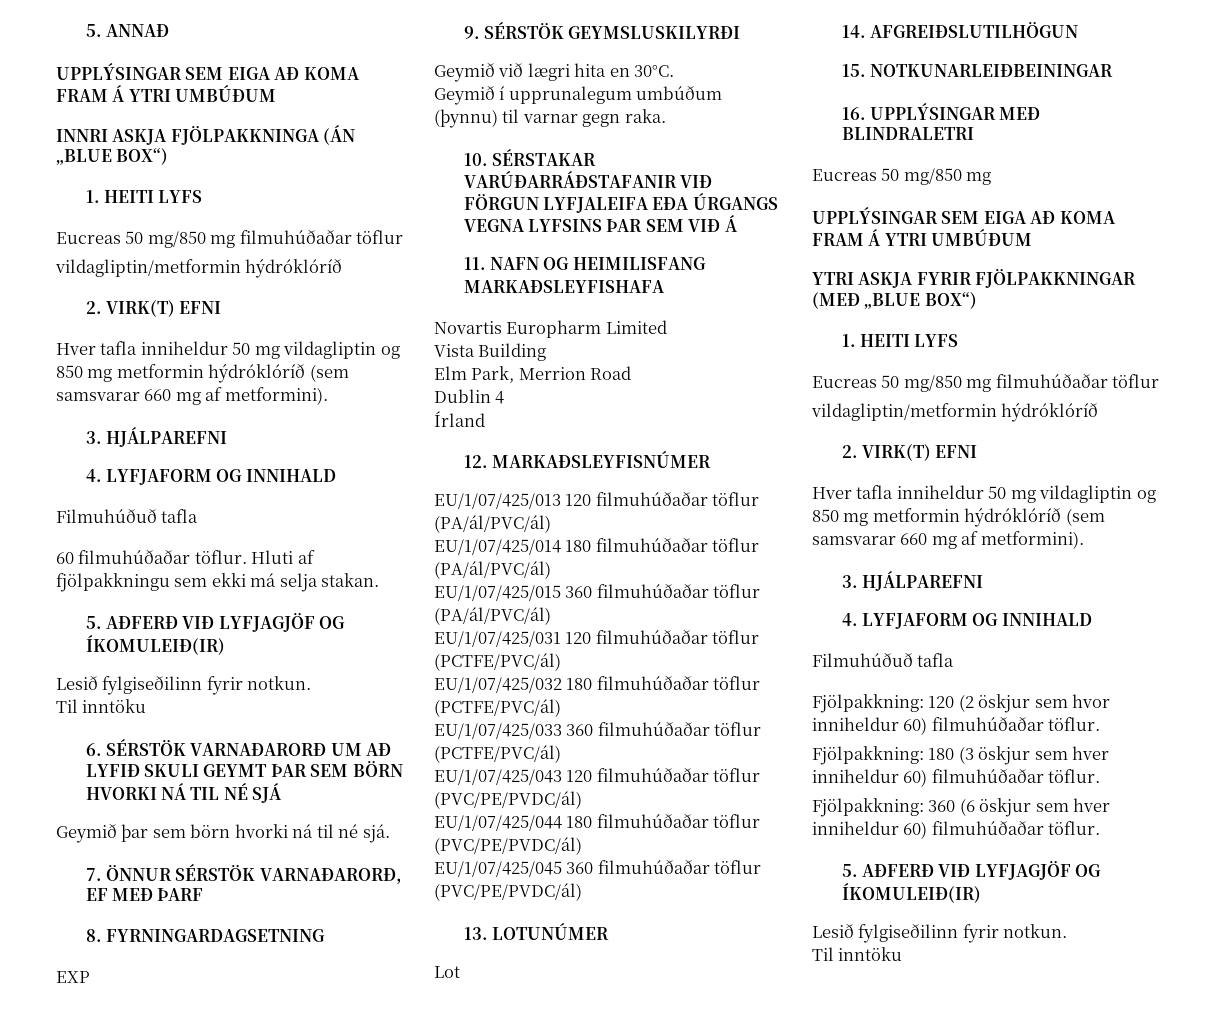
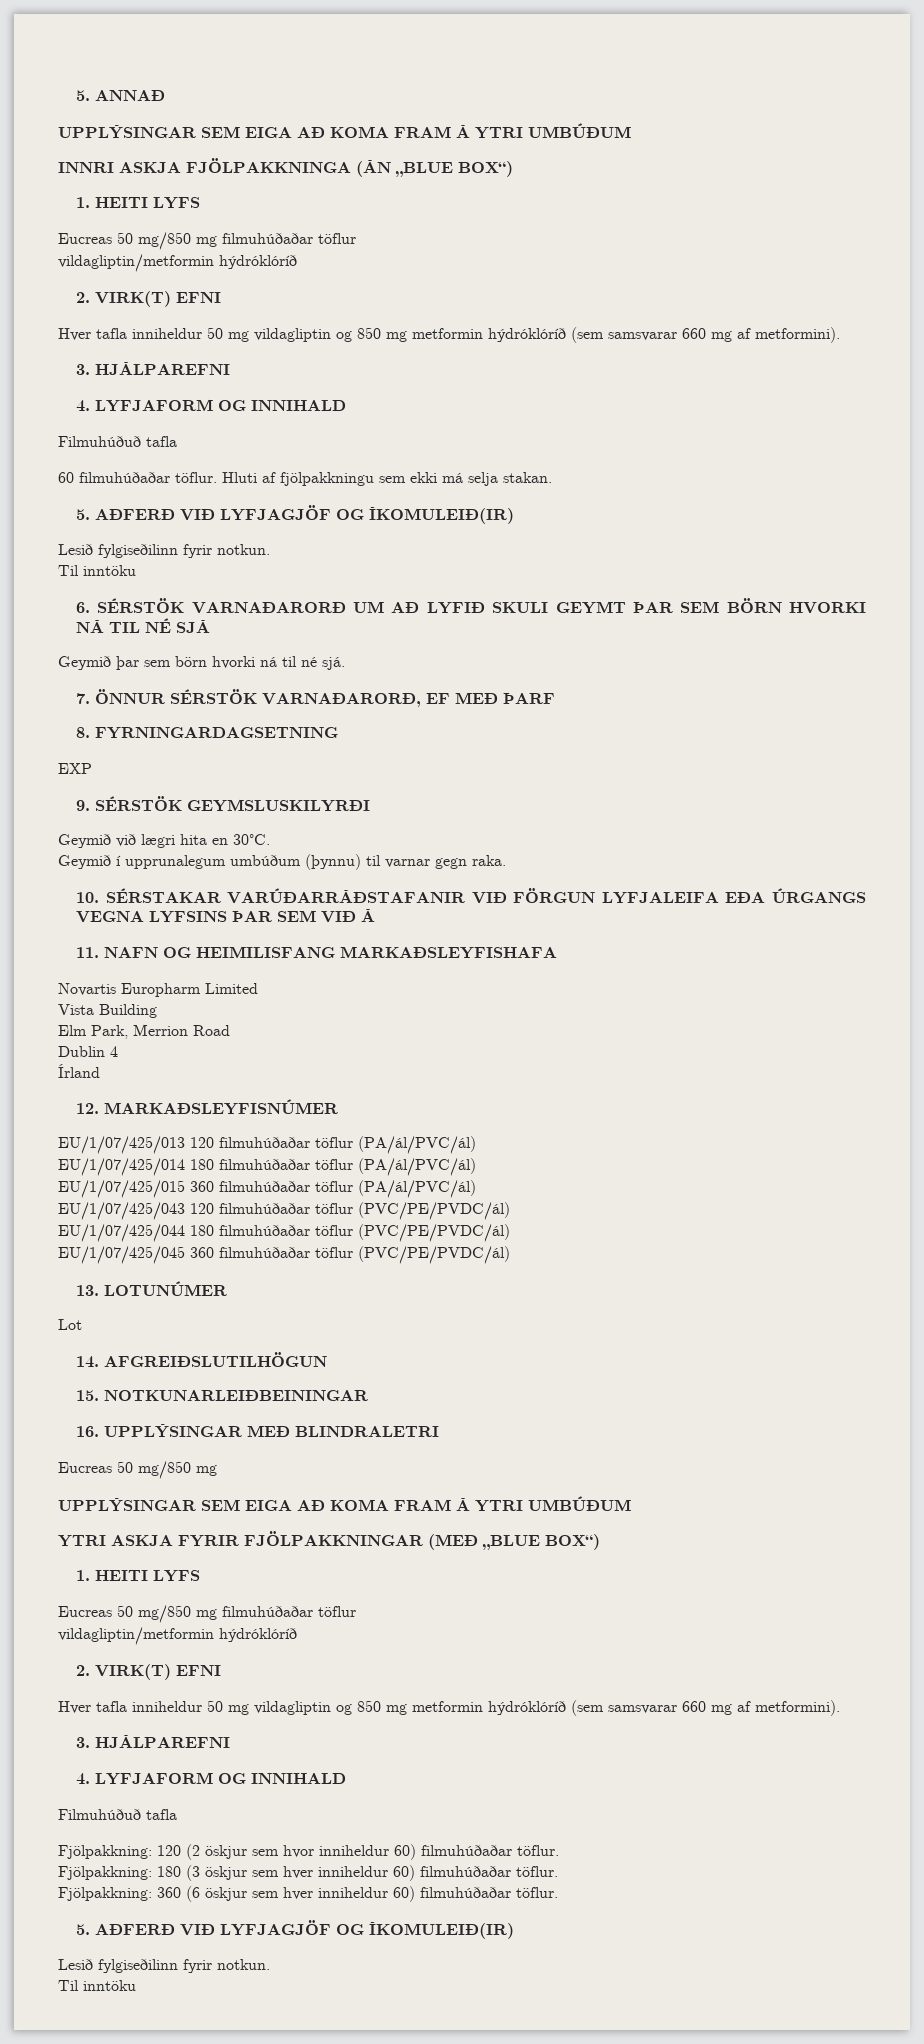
- EU/1/07/425/031 120 filmuhúðaðar töflur (PCTFE/PVC/ál)
- EU/1/07/425/032 180 filmuhúðaðar töflur (PCTFE/PVC/ál)
- EU/1/07/425/033 360 filmuhúðaðar töflur (PCTFE/PVC/ál)

